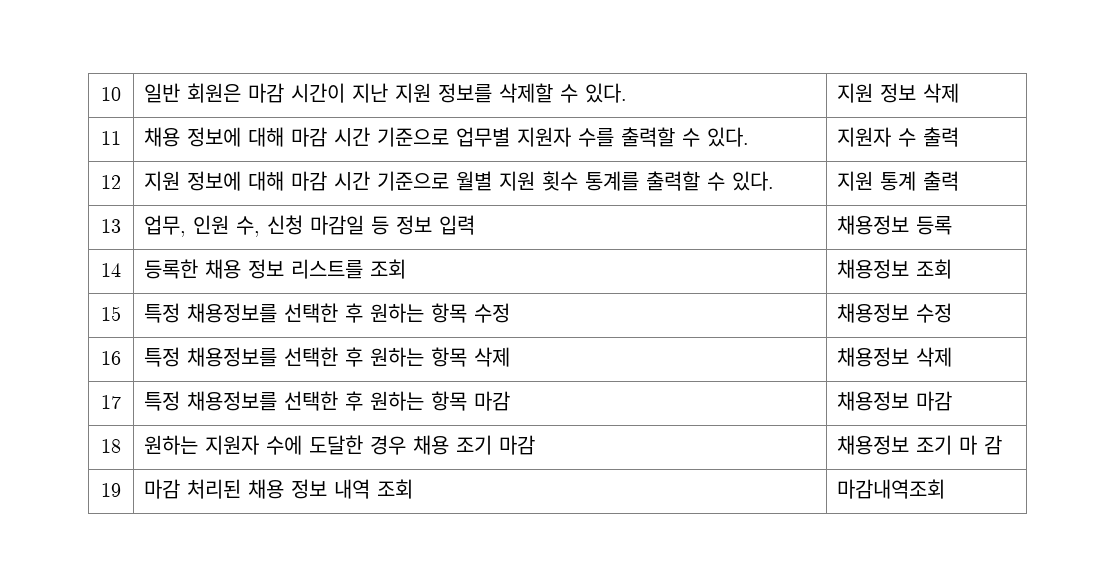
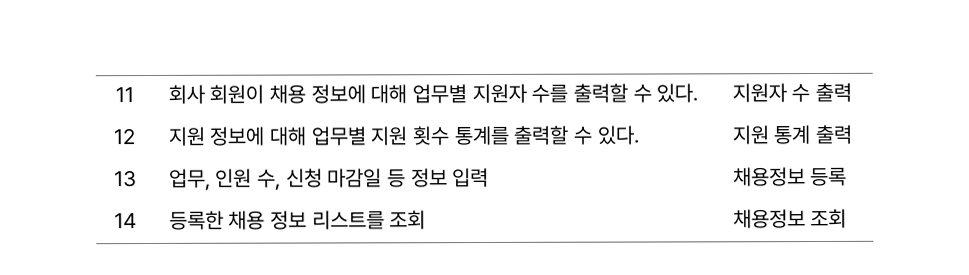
- 10 | 일반 회원은 마감 시간이 지난 지원 정보를 삭제할 수 있다. | 지원 정보 삭제
- 11 | 채용 정보에 대해 마감 시간 기준으로 업무별 지원자 수를 출력할 수 있다. | 지원자 수 출력
+ 11 | 회사 회원이 채용 정보에 대해 업무별 지원자 수를 출력할 수 있다. | 지원자 수 출력
- 12 | 지원 정보에 대해 마감 시간 기준으로 월별 지원 횟수 통계를 출력할 수 있다. | 지원 통계 출력
+ 12 | 지원 정보에 대해 업무별 지원 횟수 통계를 출력할 수 있다. | 지원 통계 출력
- 15 | 특정 채용정보를 선택한 후 원하는 항목 수정 | 채용정보 수정
- 16 | 특정 채용정보를 선택한 후 원하는 항목 삭제 | 채용정보 삭제
- 17 | 특정 채용정보를 선택한 후 원하는 항목 마감 | 채용정보 마감
- 18 | 원하는 지원자 수에 도달한 경우 채용 조기 마감 | 채용정보 조기 마 감
- 19 | 마감 처리된 채용 정보 내역 조회 | 마감내역조회

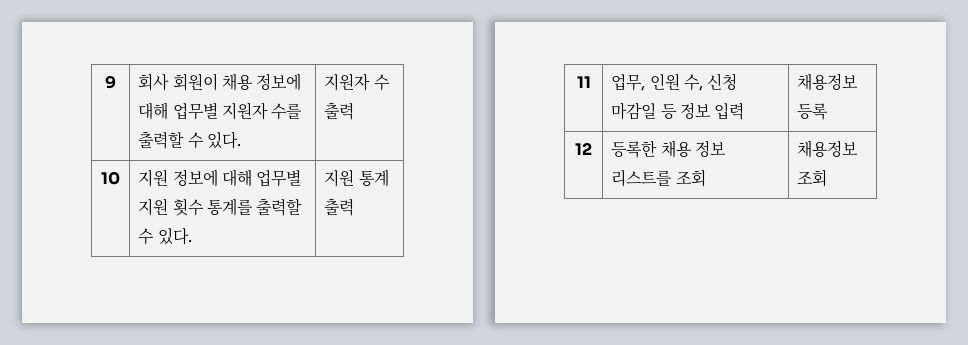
- 11 | 회사 회원이 채용 정보에 대해 업무별 지원자 수를 출력할 수 있다. | 지원자 수 출력
+ 9 | 회사 회원이 채용 정보에 대해 업무별 지원자 수를 출력할 수 있다. | 지원자 수 출력
- 12 | 지원 정보에 대해 업무별 지원 횟수 통계를 출력할 수 있다. | 지원 통계 출력
+ 10 | 지원 정보에 대해 업무별 지원 횟수 통계를 출력할 수 있다. | 지원 통계 출력
- 13 | 업무, 인원 수, 신청 마감일 등 정보 입력 | 채용정보 등록
+ 11 | 업무, 인원 수, 신청 마감일 등 정보 입력 | 채용정보 등록
- 14 | 등록한 채용 정보 리스트를 조회 | 채용정보 조회
+ 12 | 등록한 채용 정보 리스트를 조회 | 채용정보 조회

